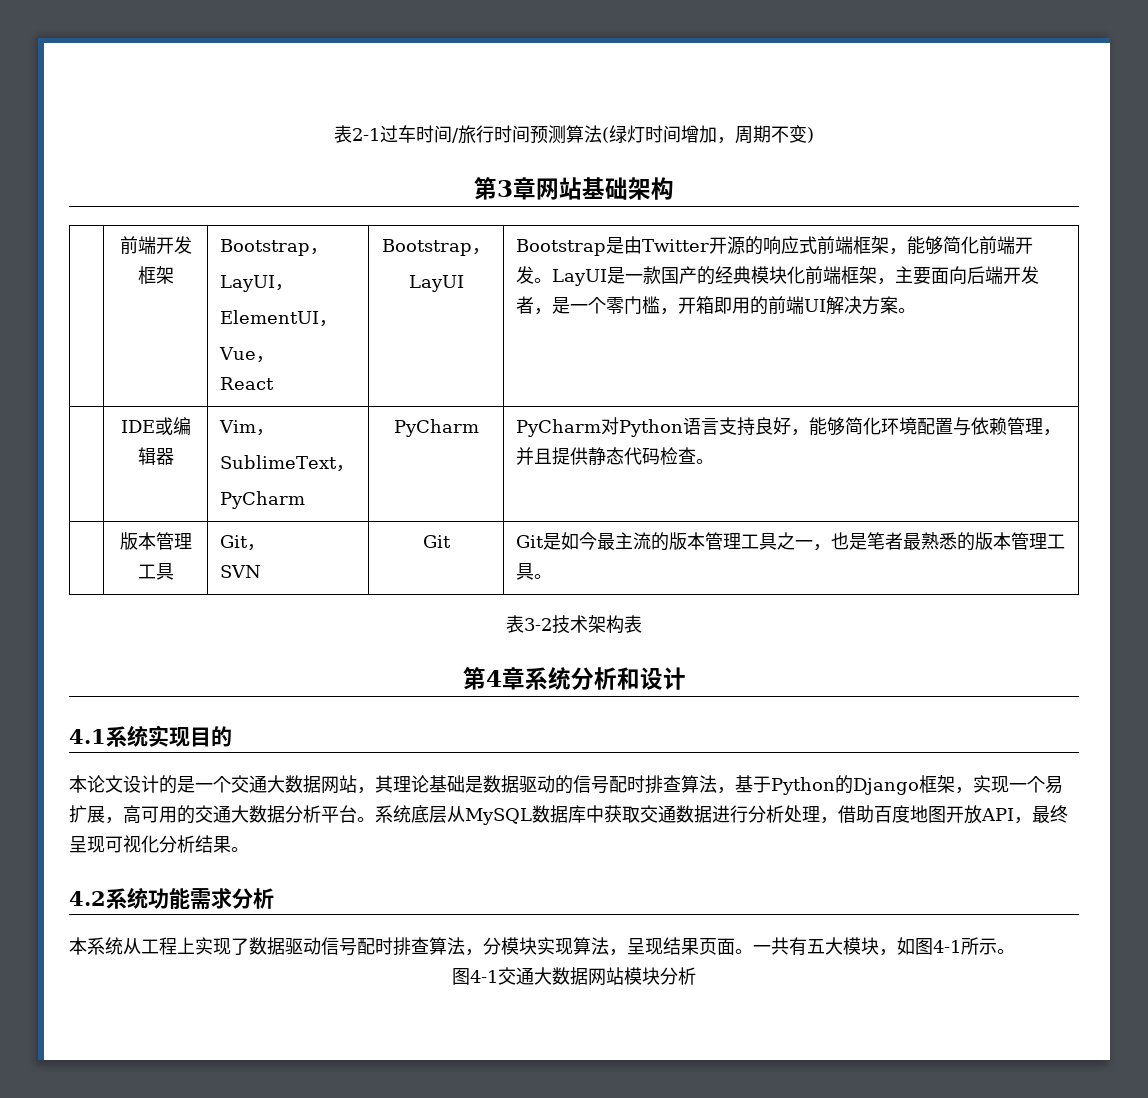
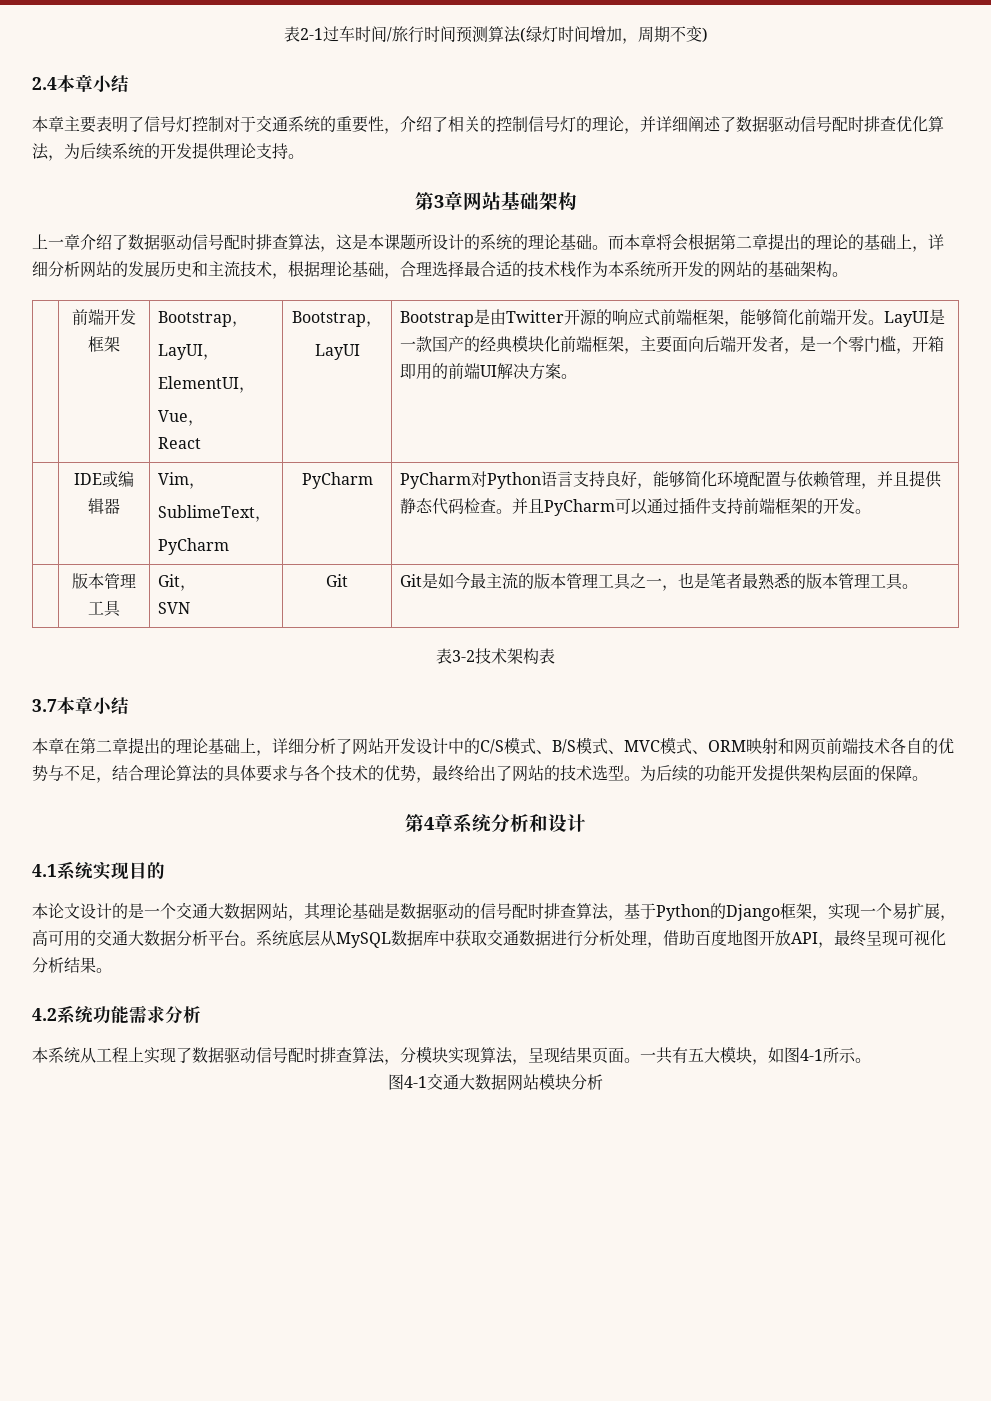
+ 2.4本章小结
+ 本章主要表明了信号灯控制对于交通系统的重要性，介绍了相关的控制信号灯的理论，并详细阐述了数据驱动信号配时排查优化算法，为后续系统的开发提供理论支持。
+ 上一章介绍了数据驱动信号配时排查算法，这是本课题所设计的系统的理论基础。而本章将会根据第二章提出的理论的基础上，详细分析网站的发展历史和主流技术，根据理论基础，合理选择最合适的技术栈作为本系统所开发的网站的基础架构。
  | IDE或编辑器 | Vim，
  SublimeText，
- PyCharm | PyCharm | PyCharm对Python语言支持良好，能够简化环境配置与依赖管理，并且提供静态代码检查。
+ PyCharm | PyCharm | PyCharm对Python语言支持良好，能够简化环境配置与依赖管理，并且提供静态代码检查。并且PyCharm可以通过插件支持前端框架的开发。
+ 3.7本章小结
+ 本章在第二章提出的理论基础上，详细分析了网站开发设计中的C/S模式、B/S模式、MVC模式、ORM映射和网页前端技术各自的优势与不足，结合理论算法的具体要求与各个技术的优势，最终给出了网站的技术选型。为后续的功能开发提供架构层面的保障。

